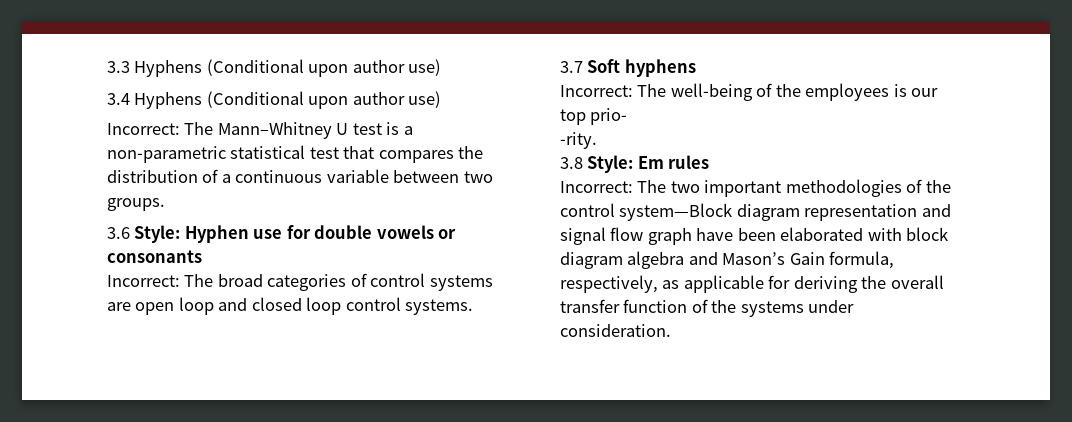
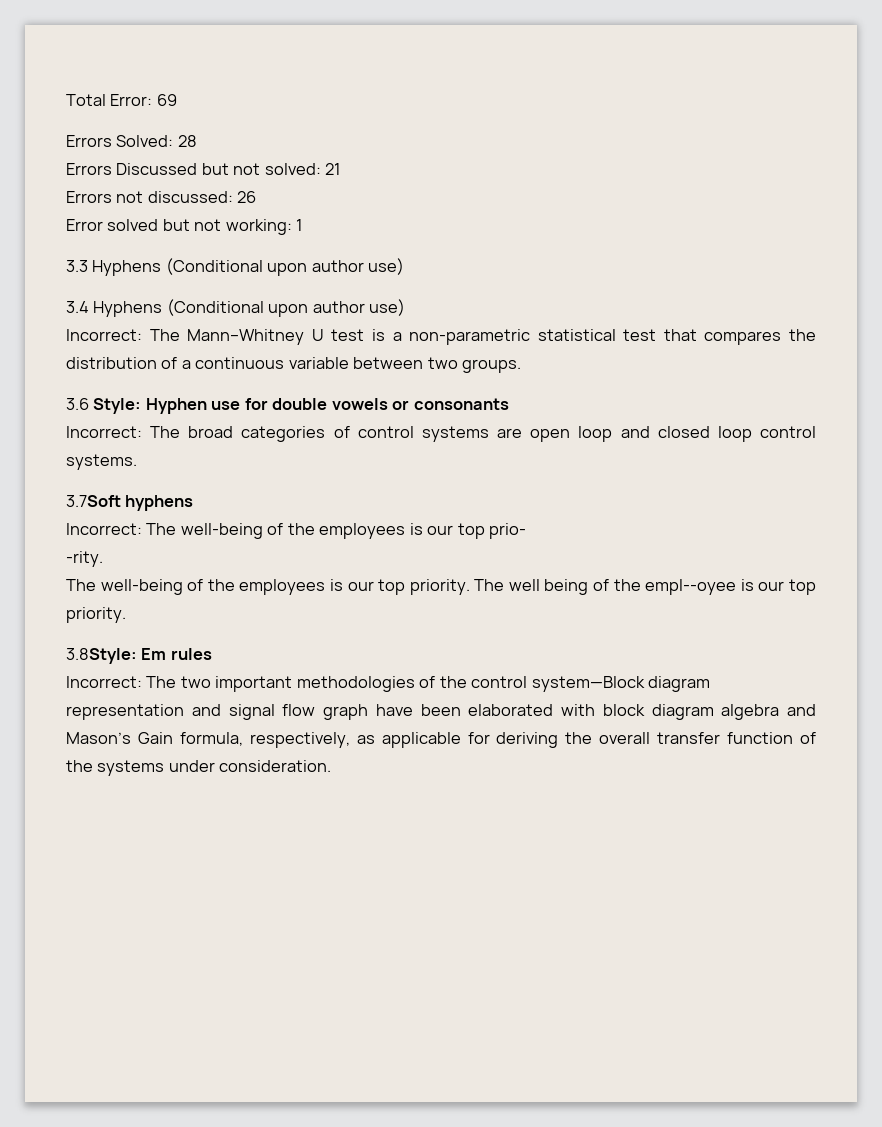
+ Total Error: 69
+ Errors Solved: 28
+ Errors Discussed but not solved: 21
+ Errors not discussed: 26
+ Error solved but not working: 1
- 3.7 Soft hyphens
+ 3.7Soft hyphens
- 3.8 Style: Em rules
+ The well-being of the employees is our top priority. The well being of the empl--oyee is our top priority.
+ 3.8Style: Em rules

